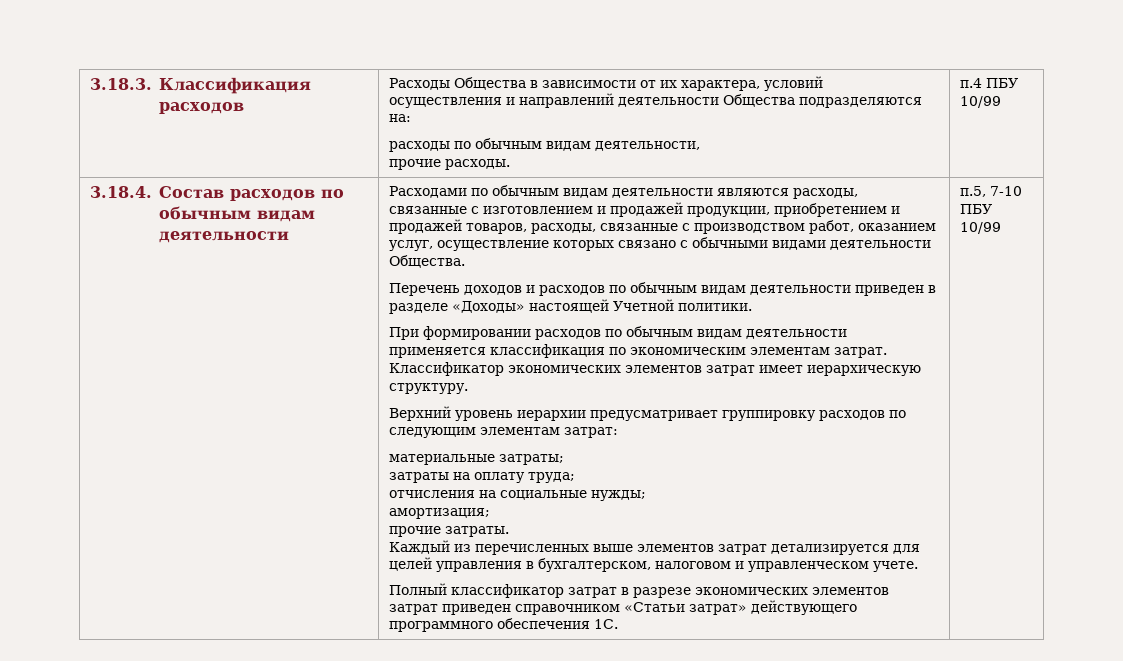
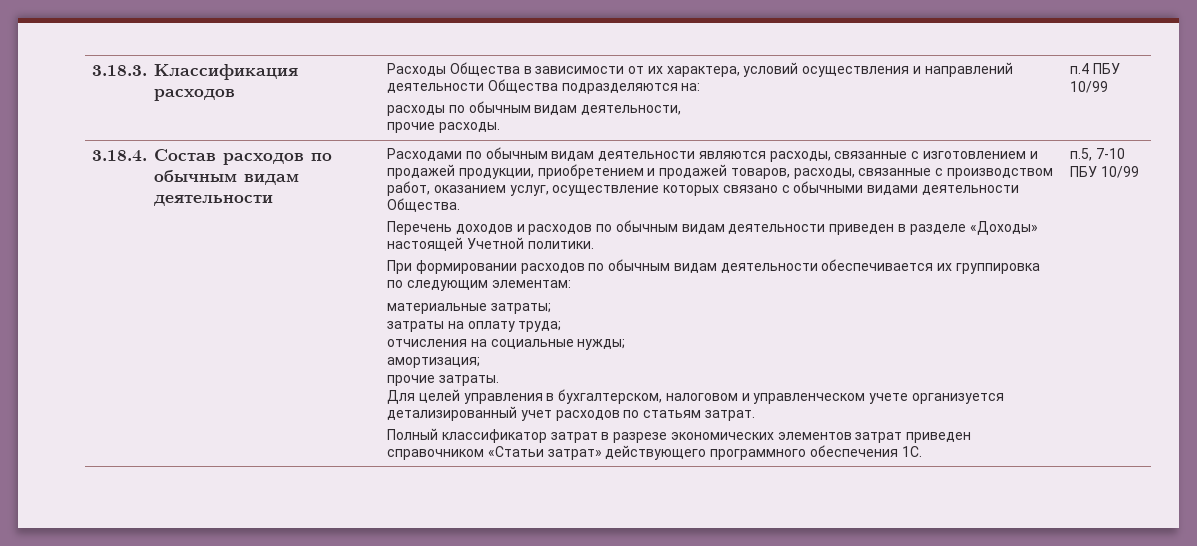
- При формировании расходов по обычным видам деятельности применяется классификация по экономическим элементам затрат. Классификатор экономических элементов затрат имеет иерархическую структуру.
- Верхний уровень иерархии предусматривает группировку расходов по следующим элементам затрат:
+ При формировании расходов по обычным видам деятельности обеспечивается их группировка по следующим элементам:
- Каждый из перечисленных выше элементов затрат детализируется для целей управления в бухгалтерском, налоговом и управленческом учете.
+ Для целей управления в бухгалтерском, налоговом и управленческом учете организуется детализированный учет расходов по статьям затрат.

